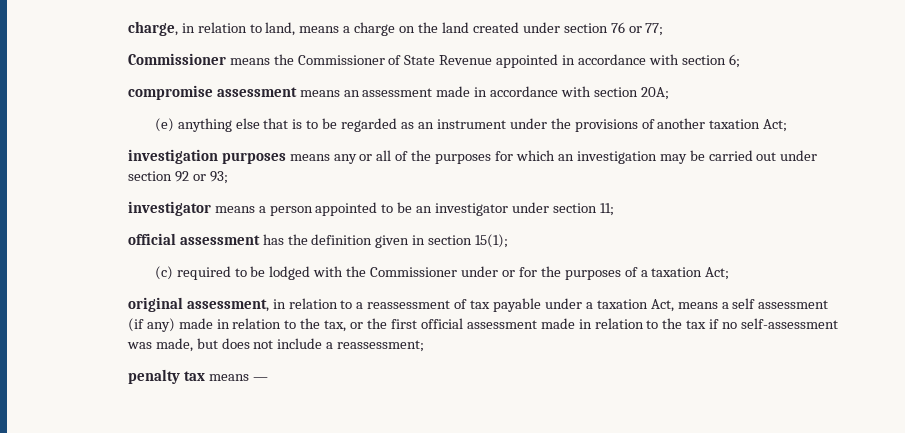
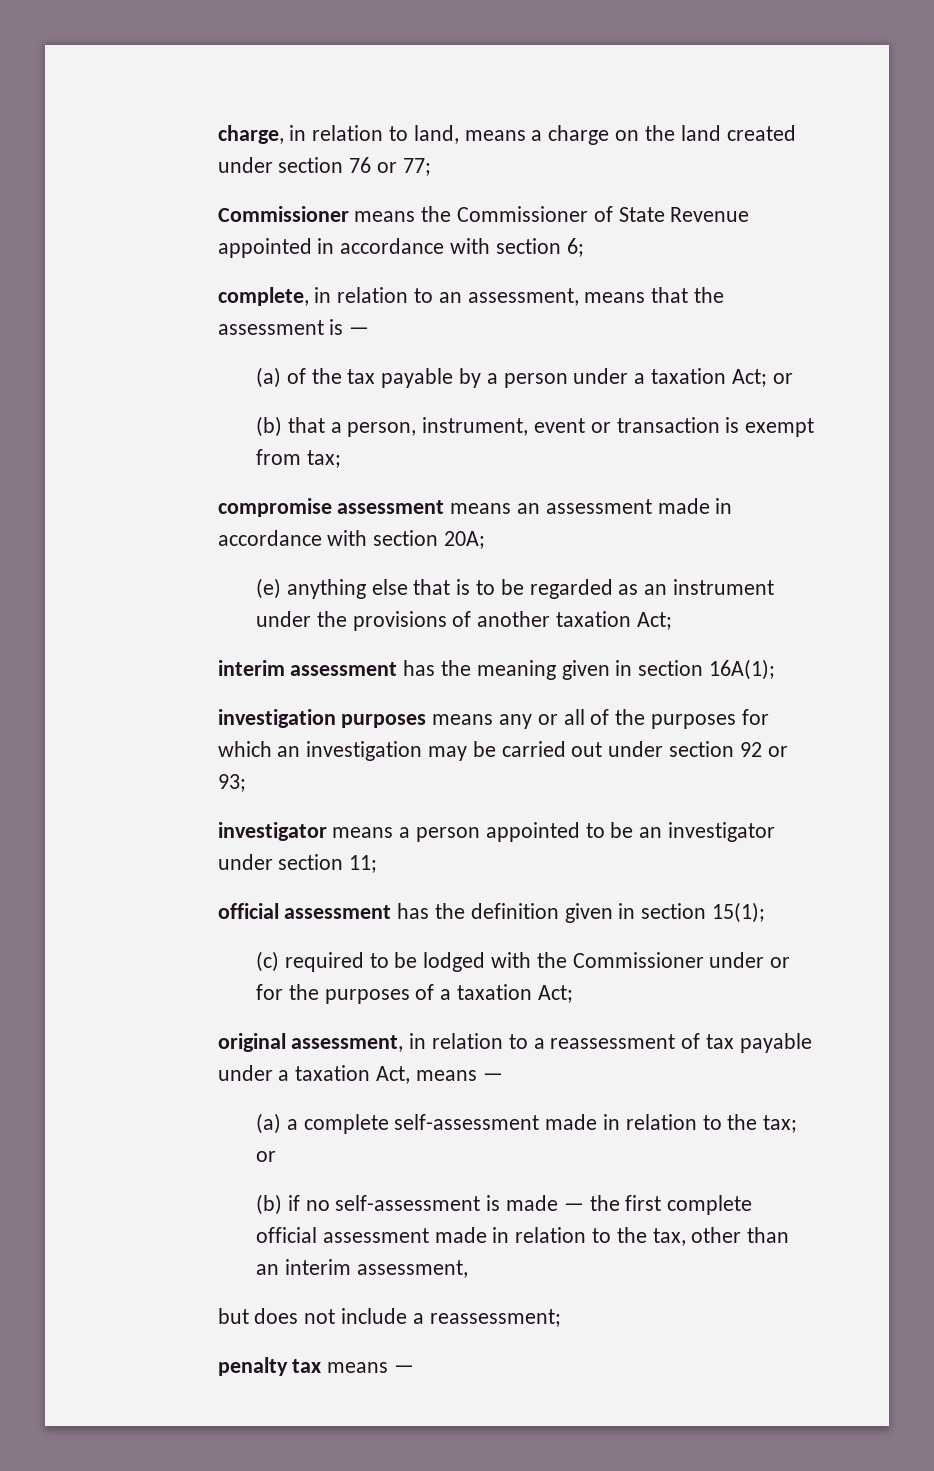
+ complete, in relation to an assessment, means that the assessment is —
+ (a) of the tax payable by a person under a taxation Act; or
+ (b) that a person, instrument, event or transaction is exempt from tax;
+ interim assessment has the meaning given in section 16A(1);
- original assessment, in relation to a reassessment of tax payable under a taxation Act, means a self assessment (if any) made in relation to the tax, or the first official assessment made in relation to the tax if no self-assessment was made, but does not include a reassessment;
+ original assessment, in relation to a reassessment of tax payable under a taxation Act, means —
+ (a) a complete self-assessment made in relation to the tax; or
+ (b) if no self-assessment is made — the first complete official assessment made in relation to the tax, other than an interim assessment,
+ but does not include a reassessment;

